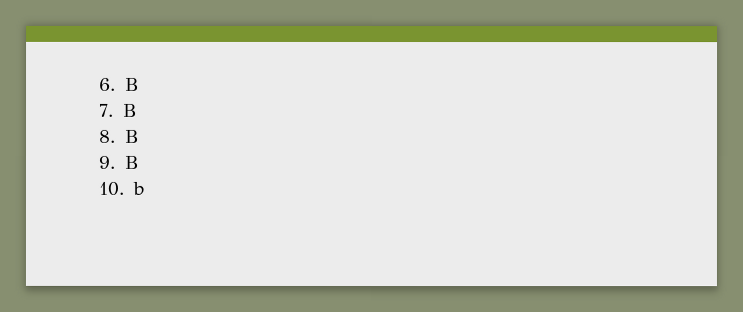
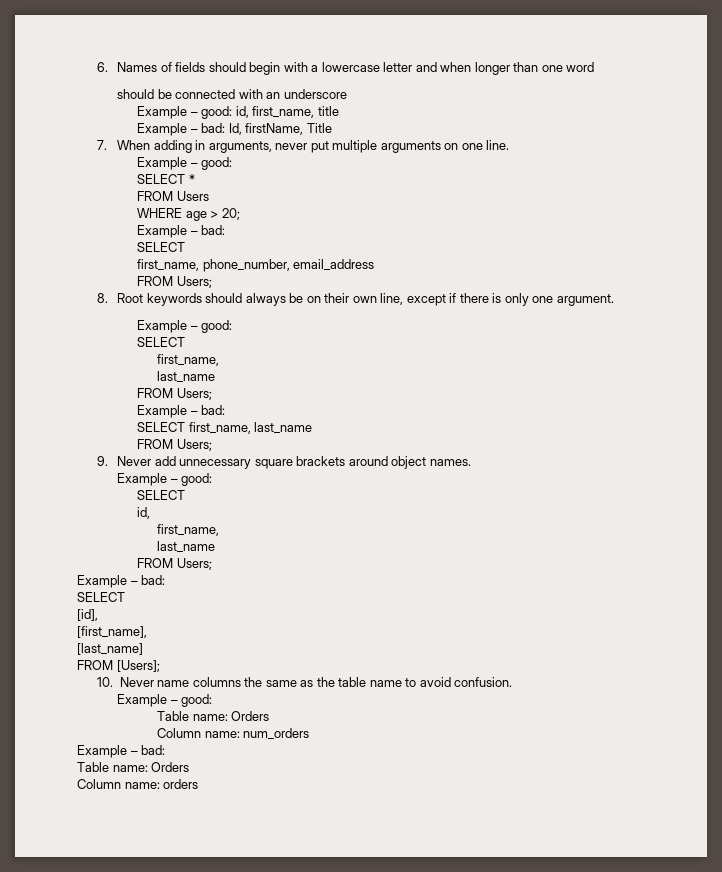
- 6. B
- 7. B
- 8. B
- 9. B
- 10. b
+ 6. Names of fields should begin with a lowercase letter and when longer than one word
+ should be connected with an underscore
+ Example – good: id, first_name, title
+ Example – bad: Id, firstName, Title
+ 7. When adding in arguments, never put multiple arguments on one line.
+ Example – good:
+ SELECT *
+ FROM Users
+ WHERE age > 20;
+ Example – bad:
+ SELECT
+ first_name, phone_number, email_address
+ FROM Users;
+ 8. Root keywords should always be on their own line, except if there is only one argument.
+ Example – good:
+ SELECT
+ first_name,
+ last_name
+ FROM Users;
+ Example – bad:
+ SELECT first_name, last_name
+ FROM Users;
+ 9. Never add unnecessary square brackets around object names.
+ Example – good:
+ SELECT
+ id,
+ first_name,
+ last_name
+ FROM Users;
+ Example – bad:
+ SELECT
+ [id],
+ [first_name],
+ [last_name]
+ FROM [Users];
+ 10. Never name columns the same as the table name to avoid confusion.
+ Example – good:
+ Table name: Orders
+ Column name: num_orders
+ Example – bad:
+ Table name: Orders
+ Column name: orders

